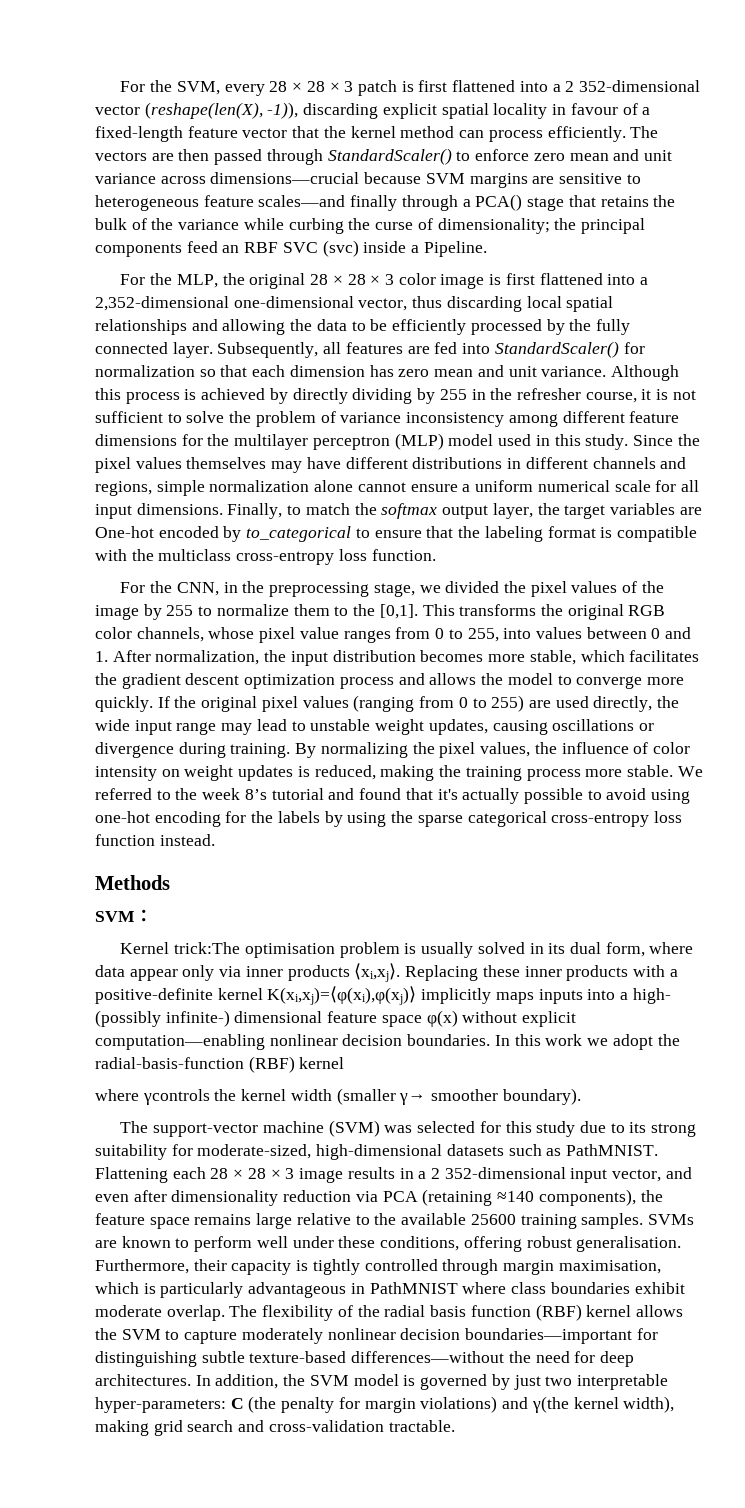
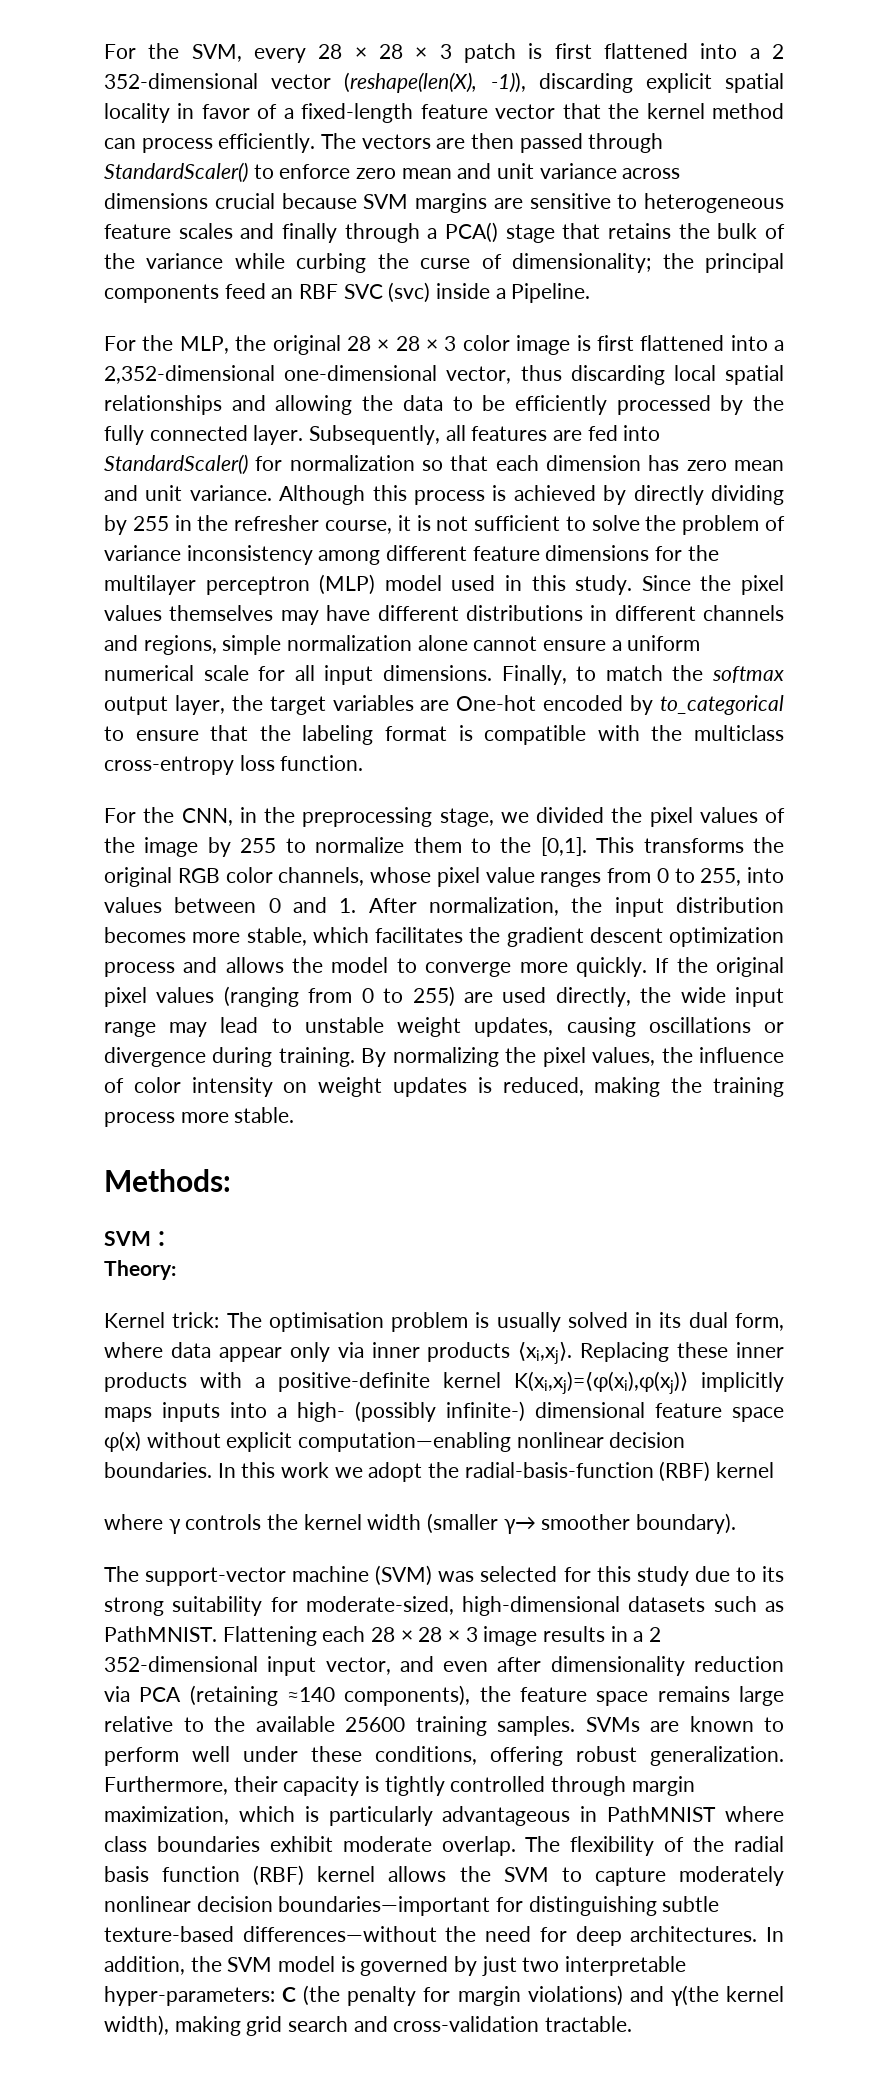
- For the SVM, every 28 × 28 × 3 patch is first flattened into a 2 352-dimensional vector (reshape(len(X), -1)), discarding explicit spatial locality in favour of a fixed-length feature vector that the kernel method can process efficiently.
+ For the SVM, every 28 × 28 × 3 patch is first flattened into a 2 352-dimensional vector (reshape(len(X), -1)), discarding explicit spatial locality in favor of a fixed-length feature vector that the kernel method can process efficiently.
- The vectors are then passed through StandardScaler() to enforce zero mean and unit variance across dimensions—crucial because SVM margins are sensitive to heterogeneous feature scales—and finally through a PCA() stage that retains the bulk of the variance while curbing the curse of dimensionality; the principal components feed an RBF SVC (svc) inside a Pipeline.
+ The vectors are then passed through StandardScaler() to enforce zero mean and unit variance across dimensions crucial because SVM margins are sensitive to heterogeneous feature scales and finally through a PCA() stage that retains the bulk of the variance while curbing the curse of dimensionality; the principal components feed an RBF SVC (svc) inside a Pipeline.
- By normalizing the pixel values, the influence of color intensity on weight updates is reduced, making the training process more stable. We referred to the week 8’s tutorial and found that it's actually possible to avoid using one-hot encoding for the labels by using the sparse categorical cross-entropy loss function instead.
- Methods
+ By normalizing the pixel values, the influence of color intensity on weight updates is reduced, making the training process more stable.
+ Methods:
+ Theory:
- Kernel trick:The optimisation problem is usually solved in its dual form, where data appear only via inner products ⟨xi,xj⟩.
+ Kernel trick: The optimisation problem is usually solved in its dual form, where data appear only via inner products ⟨xi,xj⟩.
- where γcontrols the kernel width (smaller γ→ smoother boundary).
+ where γ controls the kernel width (smaller γ→ smoother boundary).
- SVMs are known to perform well under these conditions, offering robust generalisation.
+ SVMs are known to perform well under these conditions, offering robust generalization.
- Furthermore, their capacity is tightly controlled through margin maximisation, which is particularly advantageous in PathMNIST where class boundaries exhibit moderate overlap.
+ Furthermore, their capacity is tightly controlled through margin maximization, which is particularly advantageous in PathMNIST where class boundaries exhibit moderate overlap.

